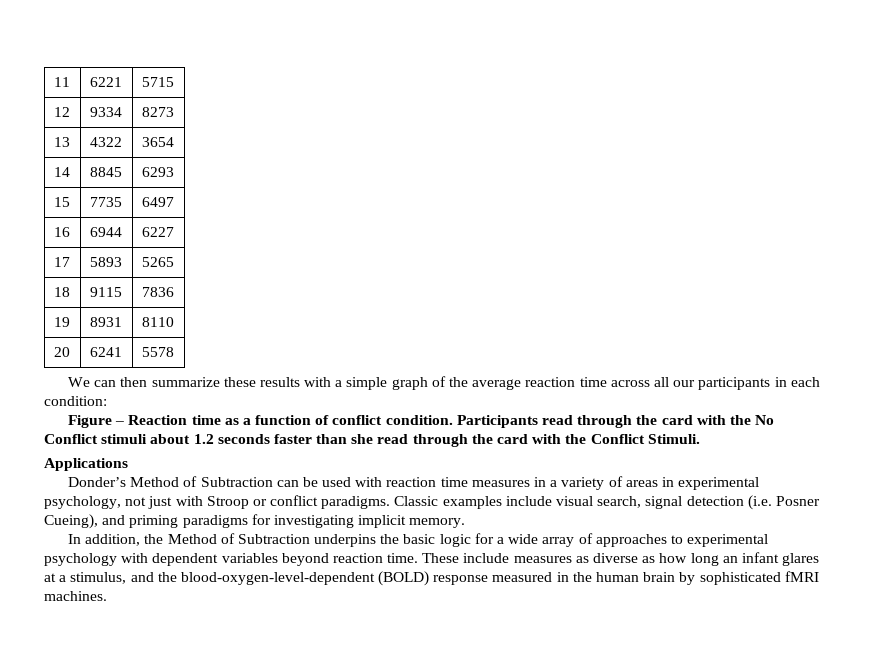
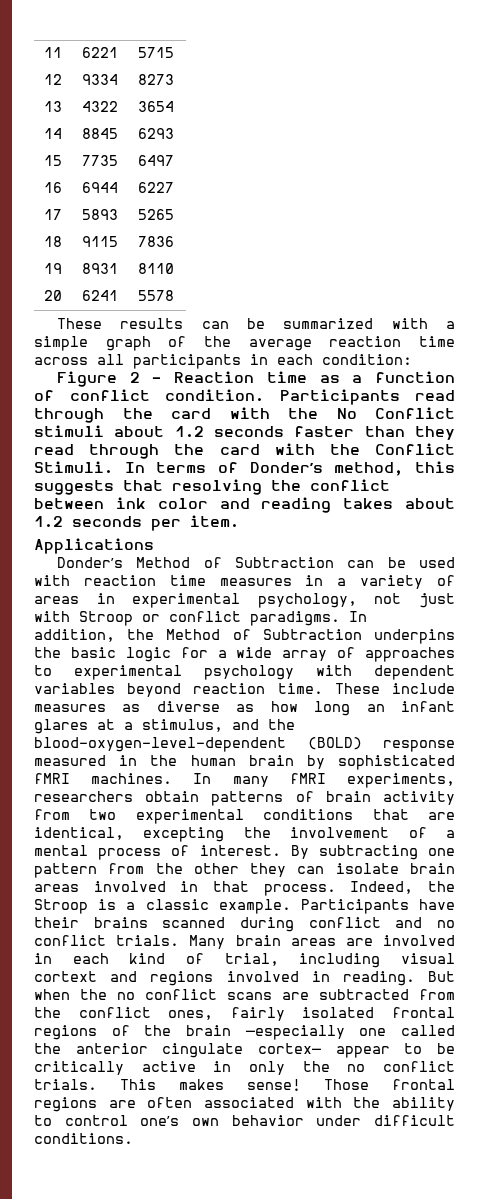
- We can then summarize these results with a simple graph of the average reaction time across all our participants in each condition:
+ These results can be summarized with a simple graph of the average reaction time across all participants in each condition:
- Figure – Reaction time as a function of conflict condition.
+ Figure 2 – Reaction time as a function of conflict condition.
- Participants read through the card with the No Conflict stimuli about 1.2 seconds faster than she read through the card with the Conflict Stimuli.
+ Participants read through the card with the No Conflict stimuli about 1.2 seconds faster than they read through the card with the Conflict Stimuli. In terms of Donder’s method, this suggests that resolving the conflict between ink color and reading takes about 1.2 seconds per item.
- Donder’s Method of Subtraction can be used with reaction time measures in a variety of areas in experimental psychology, not just with Stroop or conflict paradigms. Classic examples include visual search, signal detection (i.e. Posner Cueing), and priming paradigms for investigating implicit memory.
- In addition, the Method of Subtraction underpins the basic logic for a wide array of approaches to experimental psychology with dependent variables beyond reaction time.
+ Donder’s Method of Subtraction can be used with reaction time measures in a variety of areas in experimental psychology, not just with Stroop or conflict paradigms. In addition, the Method of Subtraction underpins the basic logic for a wide array of approaches to experimental psychology with dependent variables beyond reaction time.
+ In many fMRI experiments, researchers obtain patterns of brain activity from two experimental conditions that are identical, excepting the involvement of a mental process of interest. By subtracting one pattern from the other they can isolate brain areas involved in that process. Indeed, the Stroop is a classic example. Participants have their brains scanned during conflict and no conflict trials. Many brain areas are involved in each kind of trial, including visual cortext and regions involved in reading. But when the no conflict scans are subtracted from the conflict ones, fairly isolated frontal regions of the brain —especially one called the anterior cingulate cortex— appear to be critically active in only the no conflict trials. This makes sense! Those frontal regions are often associated with the ability to control one’s own behavior under difficult conditions.

